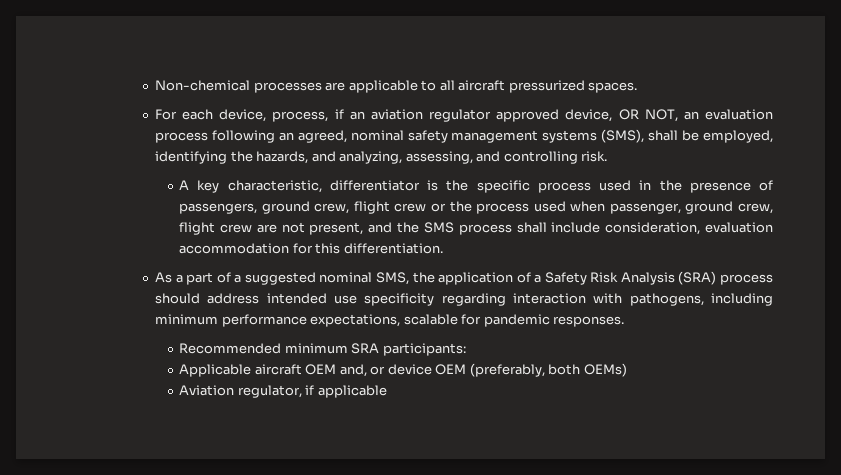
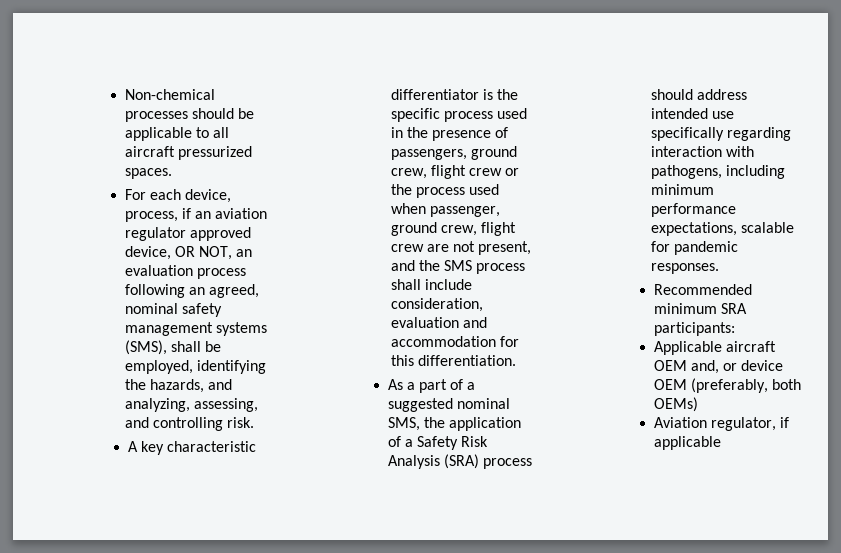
- Non-chemical processes are applicable to all aircraft pressurized spaces.
+ Non-chemical processes should be applicable to all aircraft pressurized spaces.
- A key characteristic, differentiator is the specific process used in the presence of passengers, ground crew, flight crew or the process used when passenger, ground crew, flight crew are not present, and the SMS process shall include consideration, evaluation accommodation for this differentiation.
+ A key characteristic differentiator is the specific process used in the presence of passengers, ground crew, flight crew or the process used when passenger, ground crew, flight crew are not present, and the SMS process shall include consideration, evaluation and accommodation for this differentiation.
- As a part of a suggested nominal SMS, the application of a Safety Risk Analysis (SRA) process should address intended use specificity regarding interaction with pathogens, including minimum performance expectations, scalable for pandemic responses.
+ As a part of a suggested nominal SMS, the application of a Safety Risk Analysis (SRA) process should address intended use specifically regarding interaction with pathogens, including minimum performance expectations, scalable for pandemic responses.

